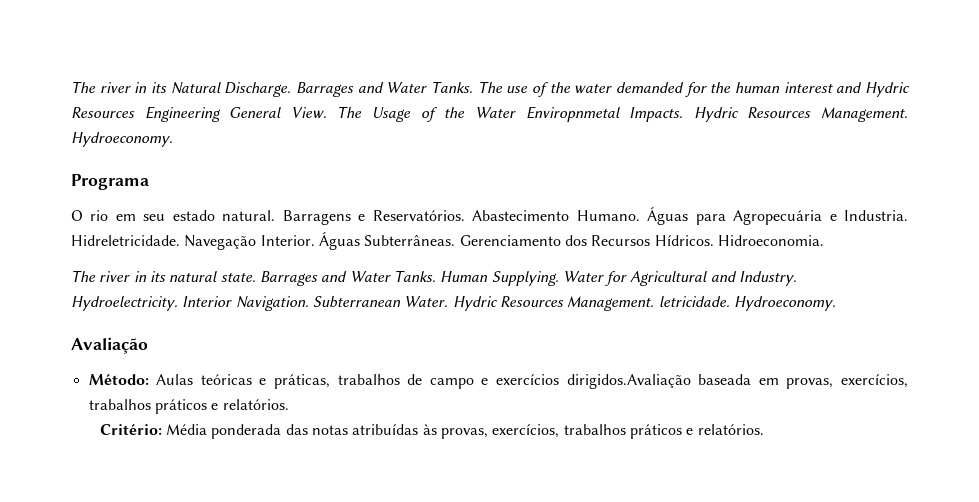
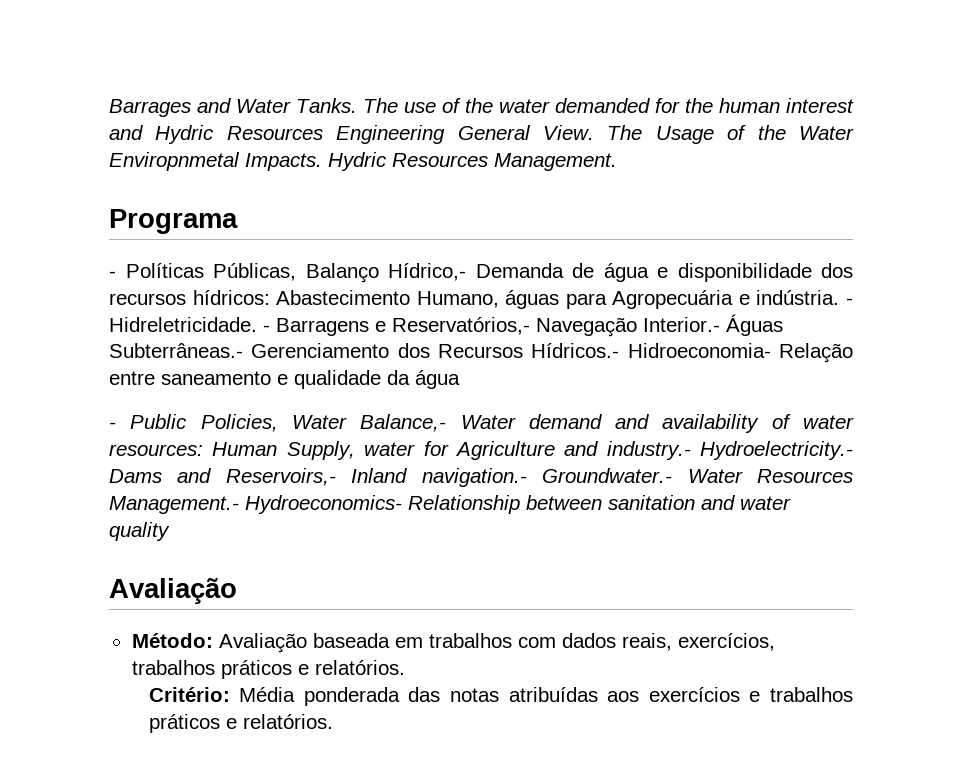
- The river in its Natural Discharge.
- Hydric Resources Management. Hydroeconomy.
+ Hydric Resources Management.
- O rio em seu estado natural. Barragens e Reservatórios. Abastecimento Humano. Águas para Agropecuária e Industria. Hidreletricidade. Navegação Interior. Águas Subterrâneas. Gerenciamento dos Recursos Hídricos. Hidroeconomia.
- The river in its natural state. Barrages and Water Tanks. Human Supplying. Water for Agricultural and Industry. Hydroelectricity. Interior Navigation. Subterranean Water. Hydric Resources Management. letricidade. Hydroeconomy.
+ - Políticas Públicas, Balanço Hídrico,- Demanda de água e disponibilidade dos recursos hídricos: Abastecimento Humano, águas para Agropecuária e indústria. - Hidreletricidade. - Barragens e Reservatórios,- Navegação Interior.- Águas Subterrâneas.- Gerenciamento dos Recursos Hídricos.- Hidroeconomia- Relação entre saneamento e qualidade da água
+ - Public Policies, Water Balance,- Water demand and availability of water resources: Human Supply, water for Agriculture and industry.- Hydroelectricity.- Dams and Reservoirs,- Inland navigation.- Groundwater.- Water Resources Management.- Hydroeconomics- Relationship between sanitation and water quality
  Avaliação
- Método: Aulas teóricas e práticas, trabalhos de campo e exercícios dirigidos.Avaliação baseada em provas, exercícios, trabalhos práticos e relatórios.
+ Método: Avaliação baseada em trabalhos com dados reais, exercícios, trabalhos práticos e relatórios.
- Critério: Média ponderada das notas atribuídas às provas, exercícios, trabalhos práticos e relatórios.
+ Critério: Média ponderada das notas atribuídas aos exercícios e trabalhos práticos e relatórios.

